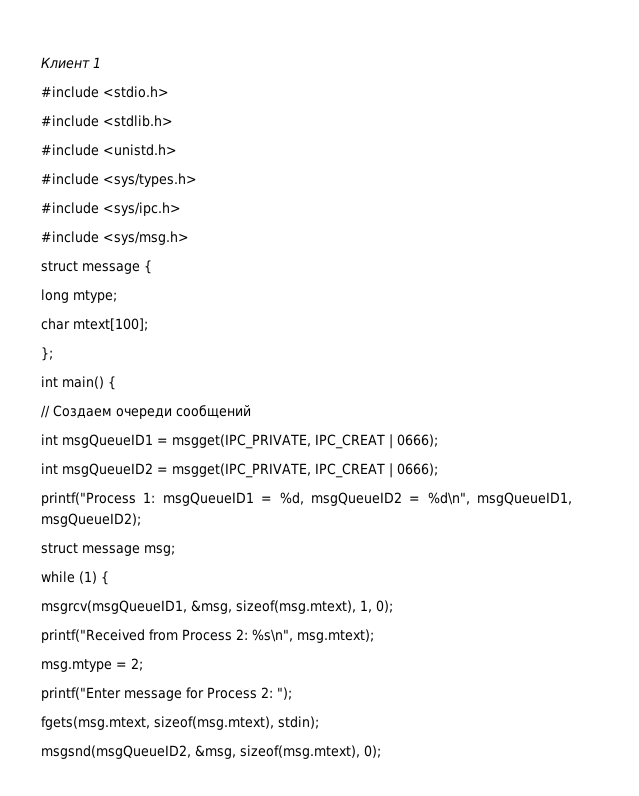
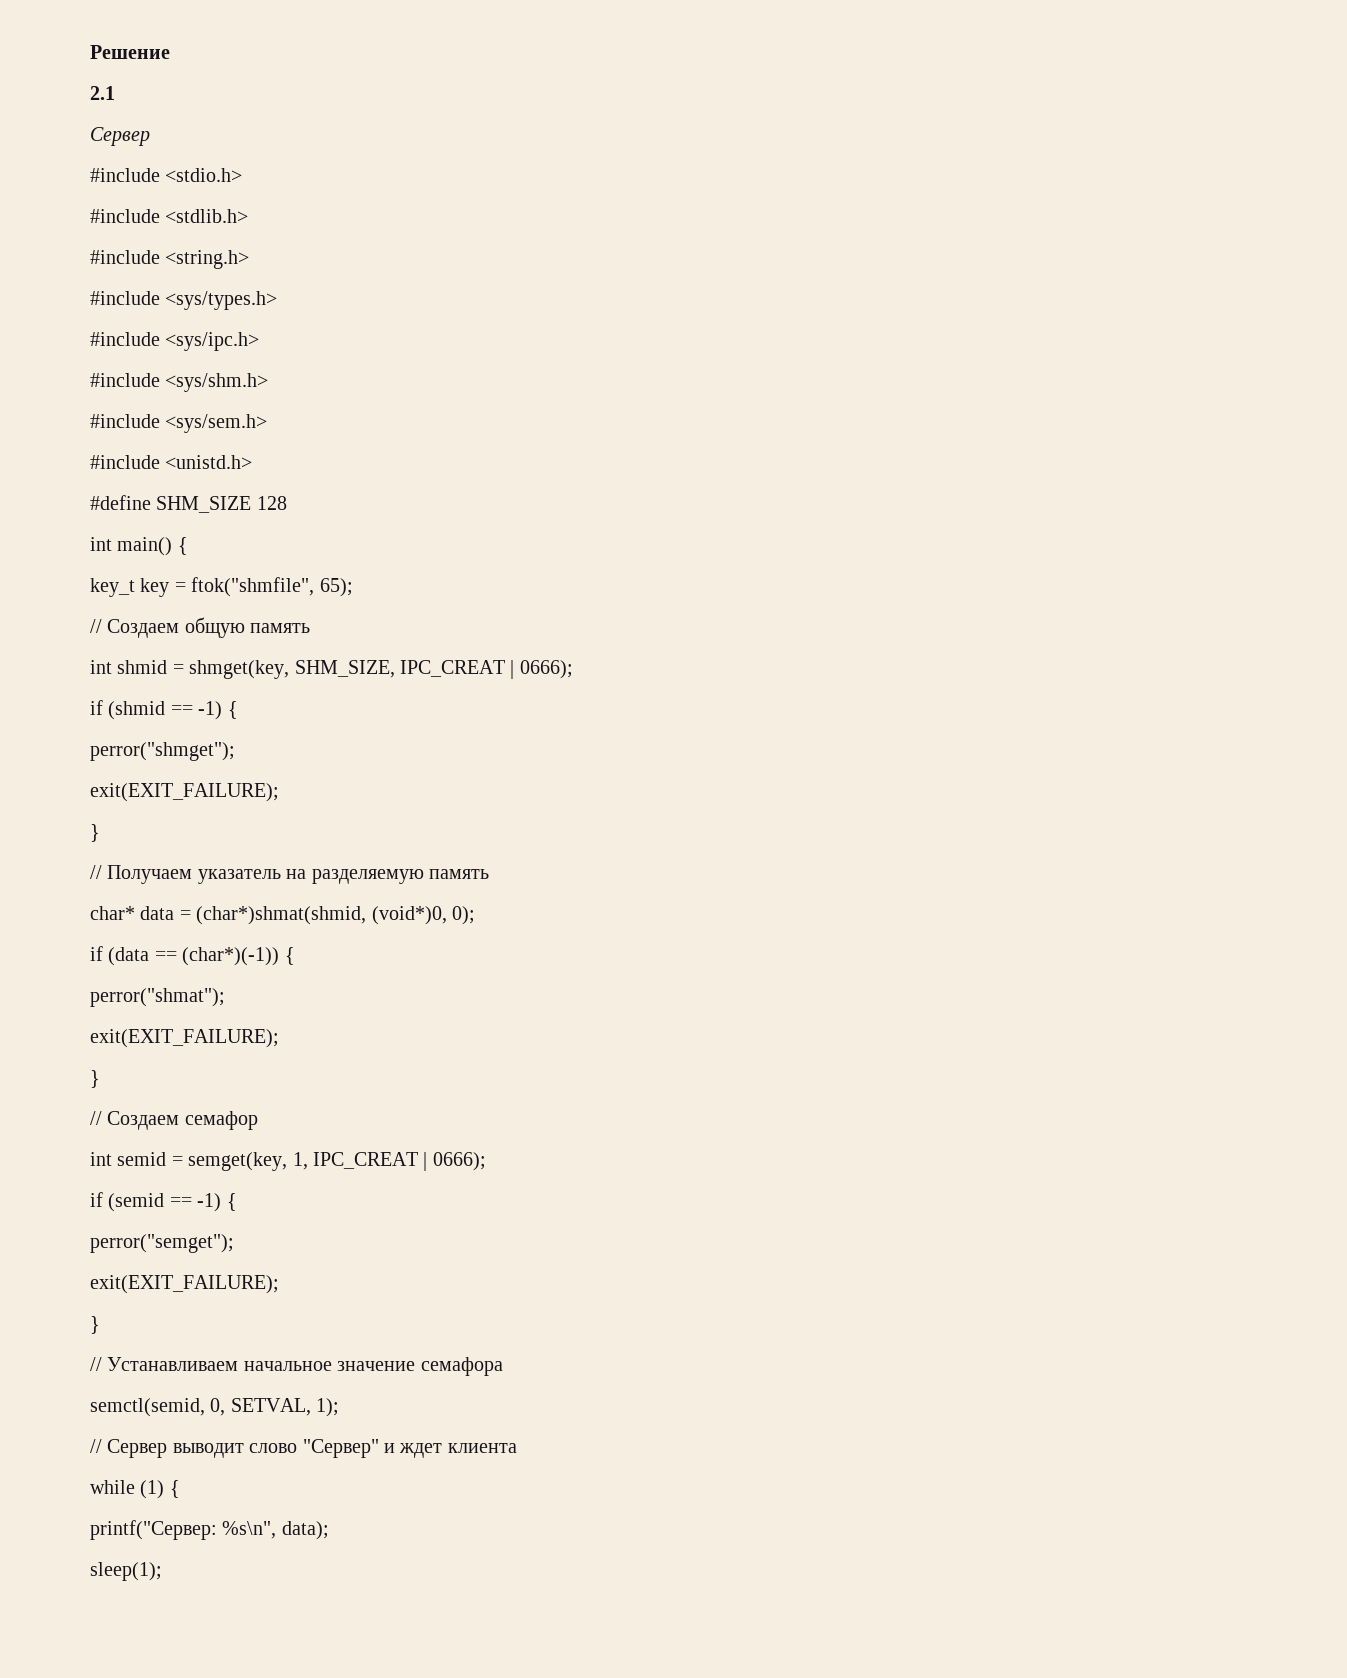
- Клиент 1
+ Решение
+ 2.1
+ Сервер
- #include <unistd.h>
+ #include <string.h>
- #include <sys/msg.h>
- struct message {
- long mtype;
- char mtext[100];
- };
+ #include <sys/shm.h>
+ #include <sys/sem.h>
+ #include <unistd.h>
+ #define SHM_SIZE 128
  int main() {
- // Создаем очереди сообщений
- int msgQueueID1 = msgget(IPC_PRIVATE, IPC_CREAT | 0666);
- int msgQueueID2 = msgget(IPC_PRIVATE, IPC_CREAT | 0666);
- printf("Process 1: msgQueueID1 = %d, msgQueueID2 = %d\n", msgQueueID1, msgQueueID2);
- struct message msg;
+ key_t key = ftok("shmfile", 65);
+ // Создаем общую память
+ int shmid = shmget(key, SHM_SIZE, IPC_CREAT | 0666);
+ if (shmid == -1) {
+ perror("shmget");
+ exit(EXIT_FAILURE);
+ }
+ // Получаем указатель на разделяемую память
+ char* data = (char*)shmat(shmid, (void*)0, 0);
+ if (data == (char*)(-1)) {
+ perror("shmat");
+ exit(EXIT_FAILURE);
+ }
+ // Создаем семафор
+ int semid = semget(key, 1, IPC_CREAT | 0666);
+ if (semid == -1) {
+ perror("semget");
+ exit(EXIT_FAILURE);
+ }
+ // Устанавливаем начальное значение семафора
+ semctl(semid, 0, SETVAL, 1);
+ // Сервер выводит слово "Сервер" и ждет клиента
  while (1) {
- msgrcv(msgQueueID1, &msg, sizeof(msg.mtext), 1, 0);
- printf("Received from Process 2: %s\n", msg.mtext);
- msg.mtype = 2;
- printf("Enter message for Process 2: ");
- fgets(msg.mtext, sizeof(msg.mtext), stdin);
- msgsnd(msgQueueID2, &msg, sizeof(msg.mtext), 0);
+ printf("Сервер: %s\n", data);
+ sleep(1);

